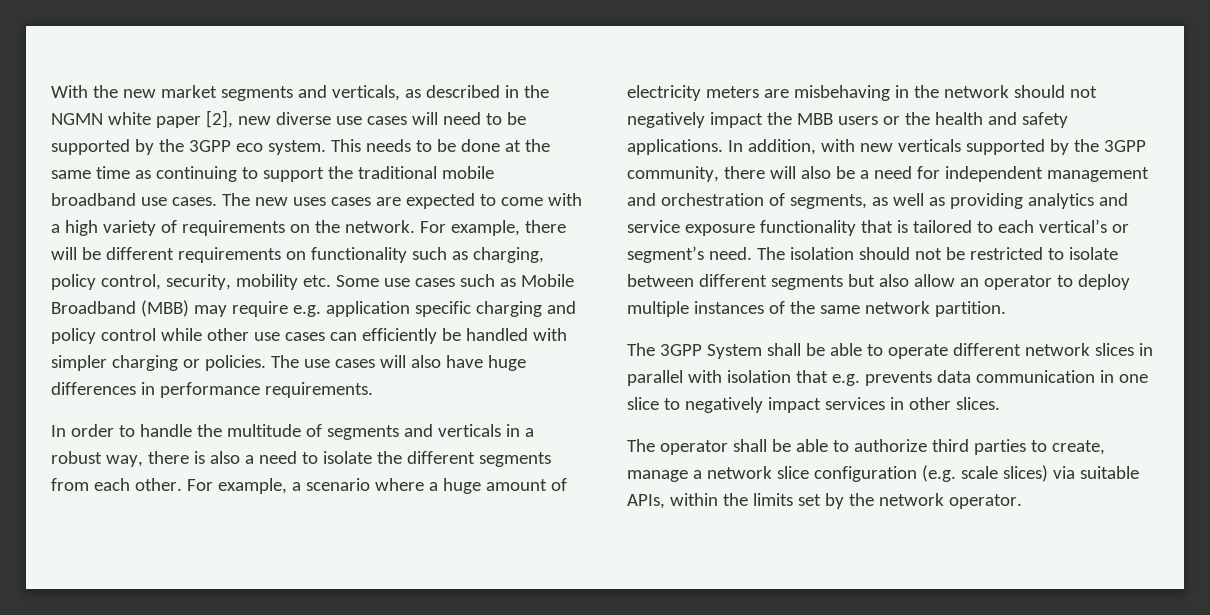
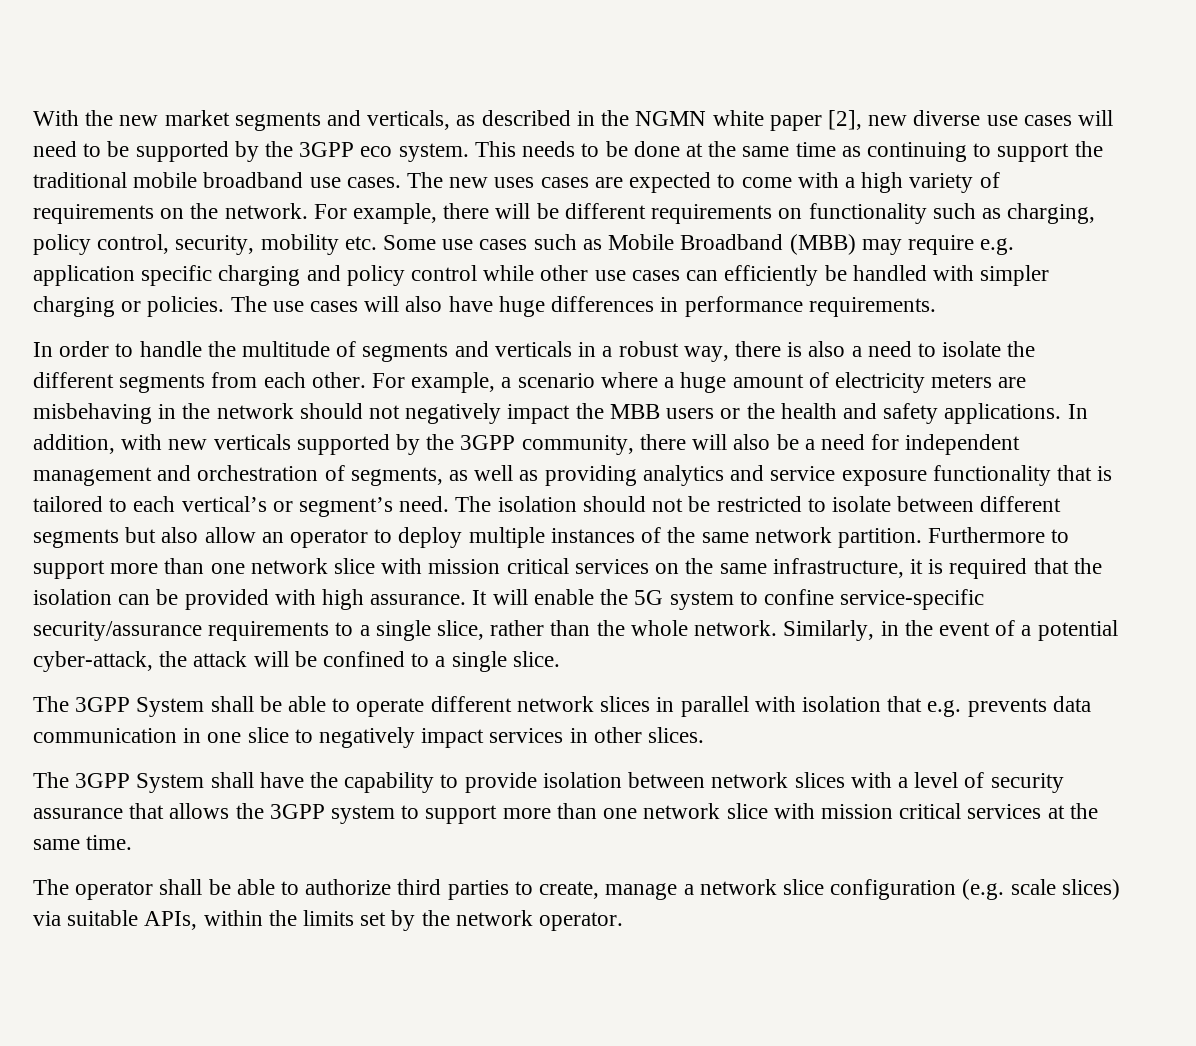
+ Furthermore to support more than one network slice with mission critical services on the same infrastructure, it is required that the isolation can be provided with high assurance. It will enable the 5G system to confine service-specific security/assurance requirements to a single slice, rather than the whole network. Similarly, in the event of a potential cyber-attack, the attack will be confined to a single slice.
+ The 3GPP System shall have the capability to provide isolation between network slices with a level of security assurance that allows the 3GPP system to support more than one network slice with mission critical services at the same time.

